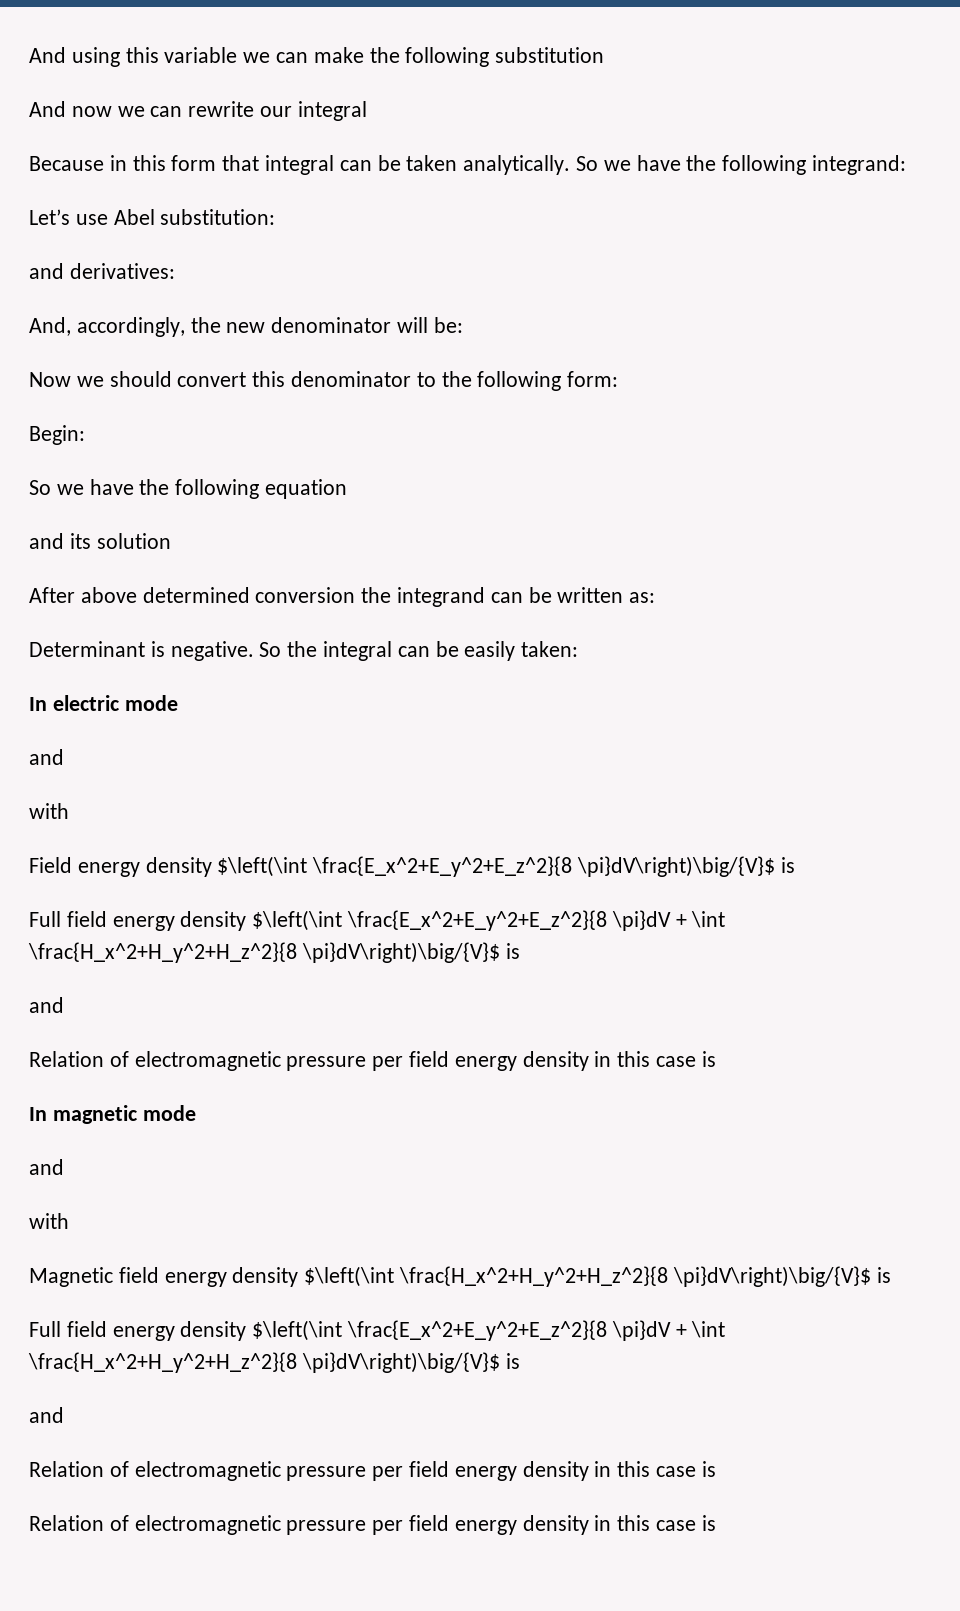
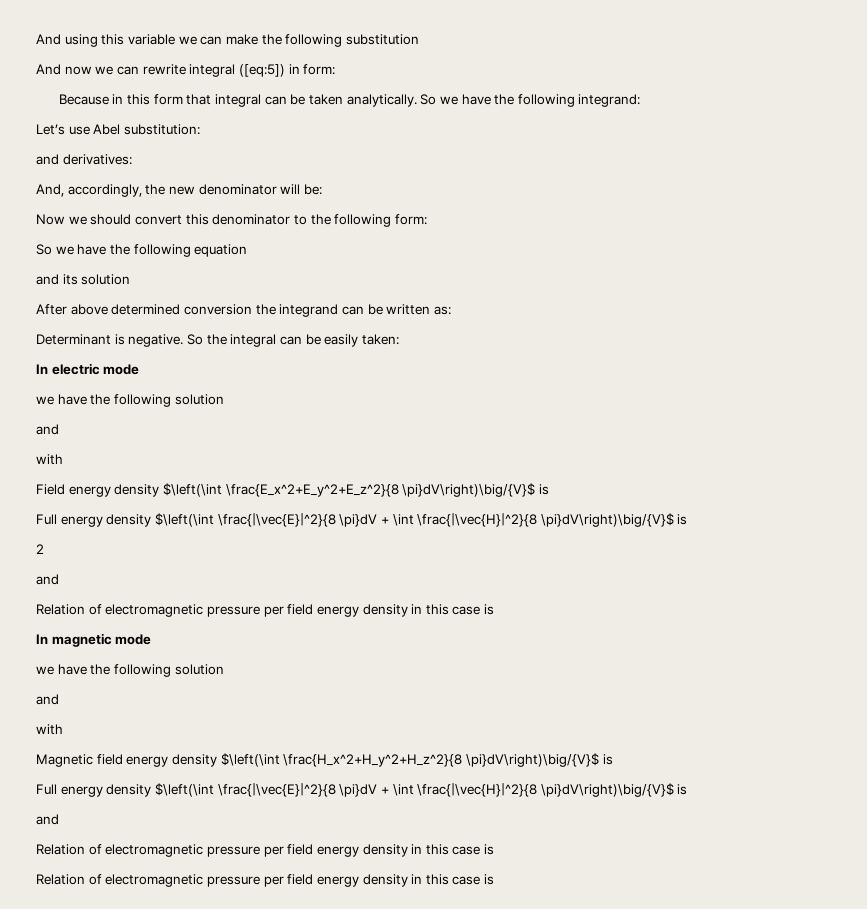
- And now we can rewrite our integral
+ And now we can rewrite integral ([eq:5]) in form:
- Begin:
  In electric mode
+ we have the following solution
  Field energy density $\left(\int \frac{E_x^2+E_y^2+E_z^2}{8 \pi}dV\right)\big/{V}$ is
- Full field energy density $\left(\int \frac{E_x^2+E_y^2+E_z^2}{8 \pi}dV + \int \frac{H_x^2+H_y^2+H_z^2}{8 \pi}dV\right)\big/{V}$ is
+ Full energy density $\left(\int \frac{|\vec{E}|^2}{8 \pi}dV + \int \frac{|\vec{H}|^2}{8 \pi}dV\right)\big/{V}$ is
+ 2
  In magnetic mode
+ we have the following solution
  Magnetic field energy density $\left(\int \frac{H_x^2+H_y^2+H_z^2}{8 \pi}dV\right)\big/{V}$ is
- Full field energy density $\left(\int \frac{E_x^2+E_y^2+E_z^2}{8 \pi}dV + \int \frac{H_x^2+H_y^2+H_z^2}{8 \pi}dV\right)\big/{V}$ is
+ Full energy density $\left(\int \frac{|\vec{E}|^2}{8 \pi}dV + \int \frac{|\vec{H}|^2}{8 \pi}dV\right)\big/{V}$ is

